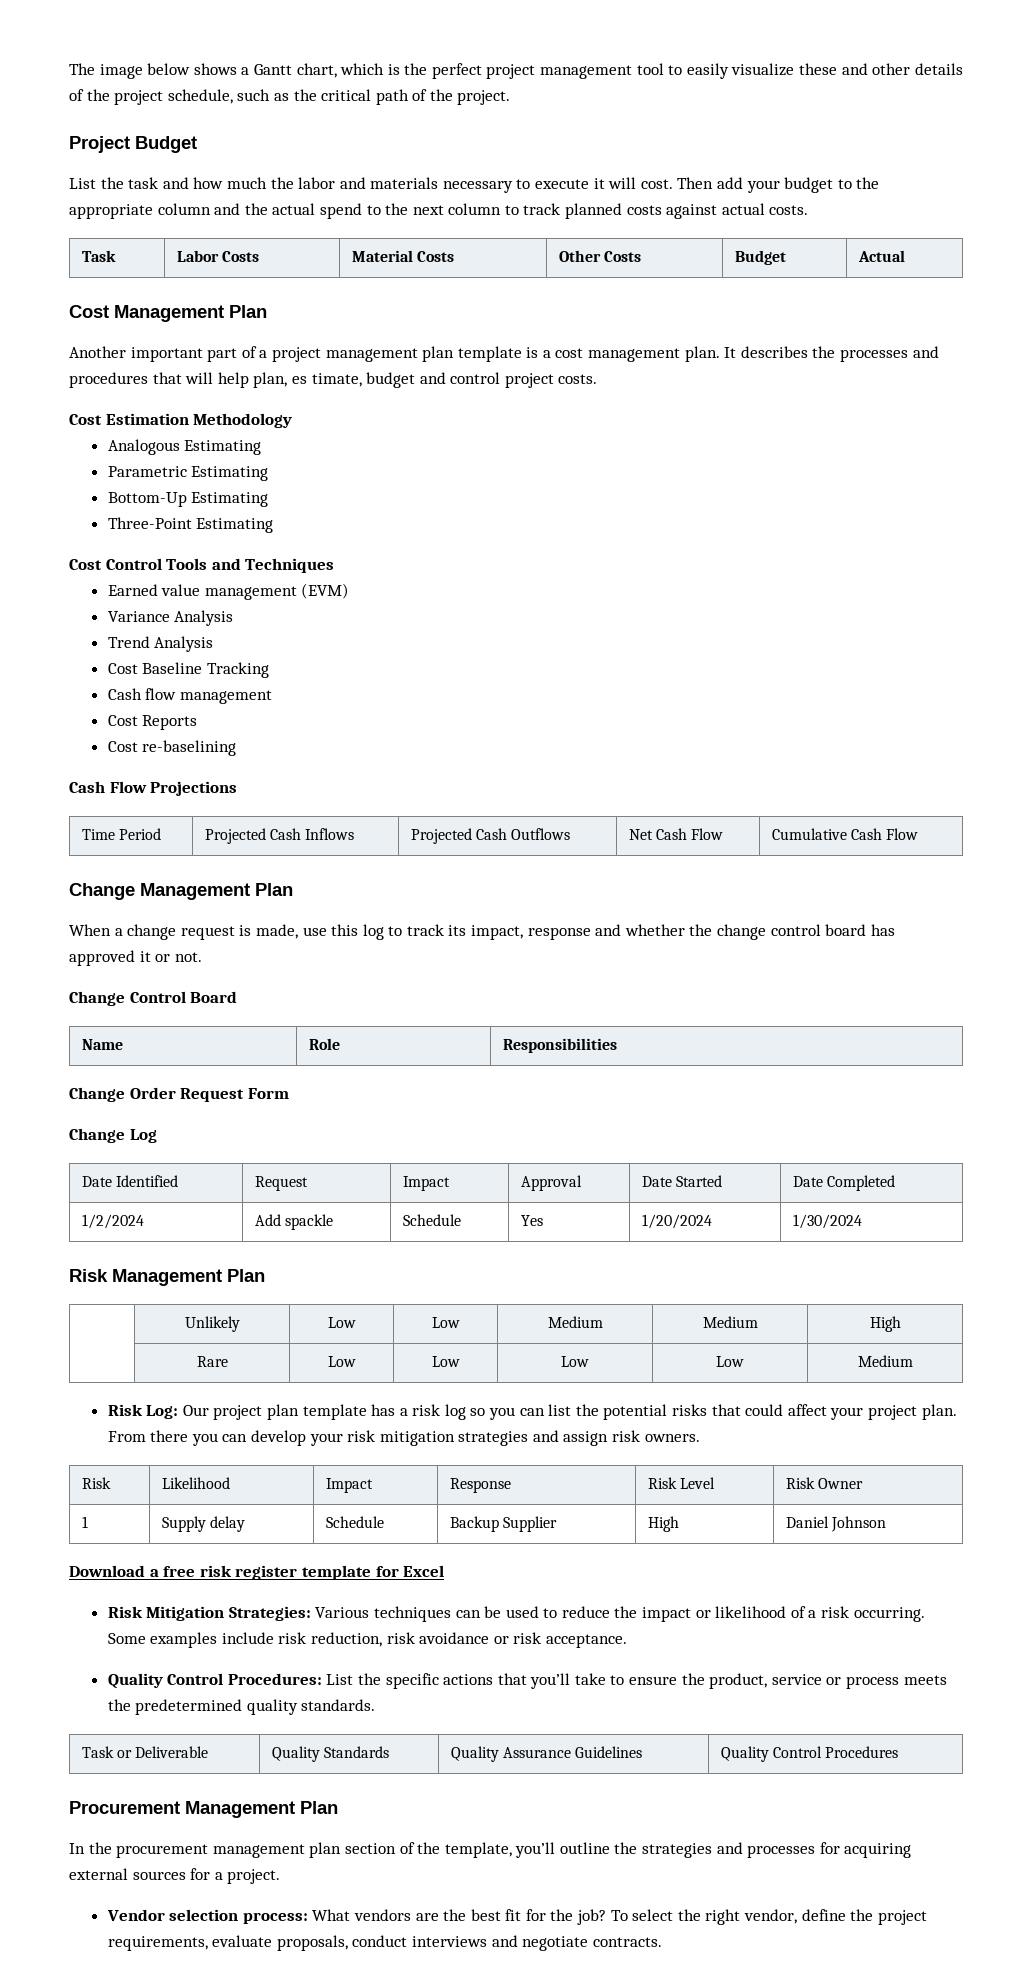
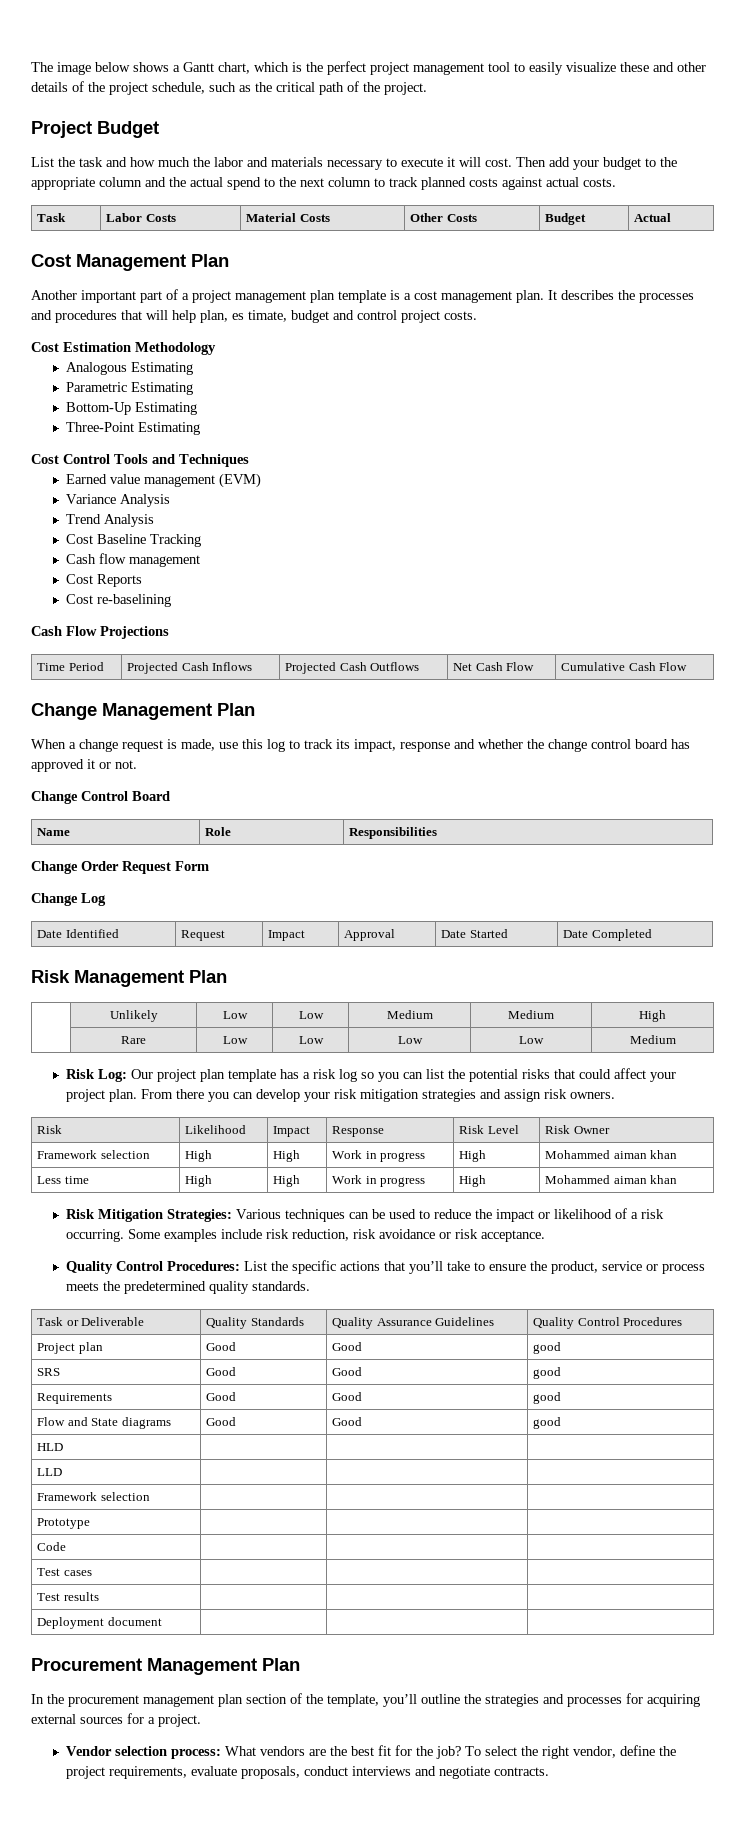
- 1/2/2024 | Add spackle | Schedule | Yes | 1/20/2024 | 1/30/2024
- 1 | Supply delay | Schedule | Backup Supplier | High | Daniel Johnson
- Download a free risk register template for Excel
+ Framework selection | High | High | Work in progress | High | Mohammed aiman khan
+ Less time | High | High | Work in progress | High | Mohammed aiman khan
+ Project plan | Good | Good | good
+ SRS | Good | Good | good
+ Requirements | Good | Good | good
+ Flow and State diagrams | Good | Good | good
+ HLD | | |
+ LLD | | |
+ Framework selection | | |
+ Prototype | | |
+ Code | | |
+ Test cases | | |
+ Test results | | |
+ Deployment document | | |

